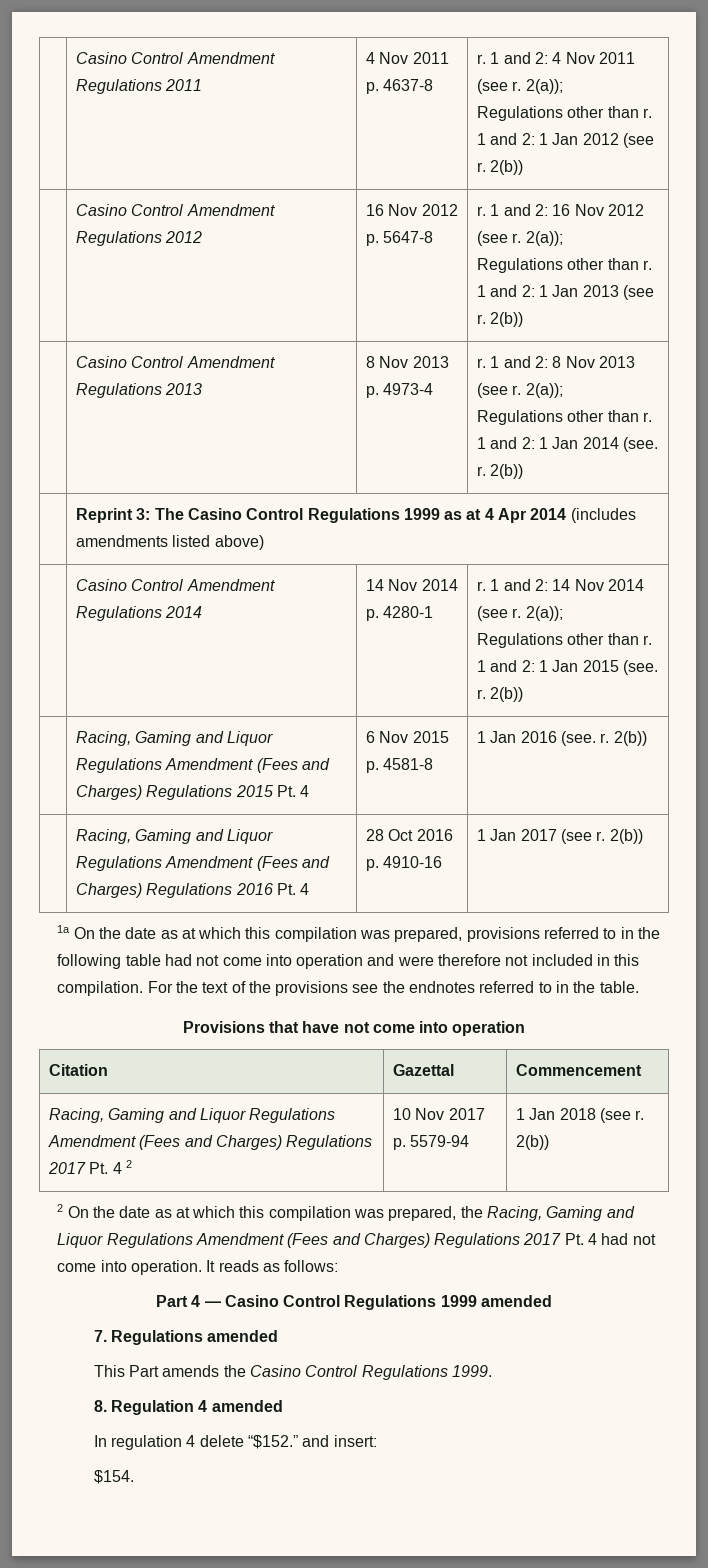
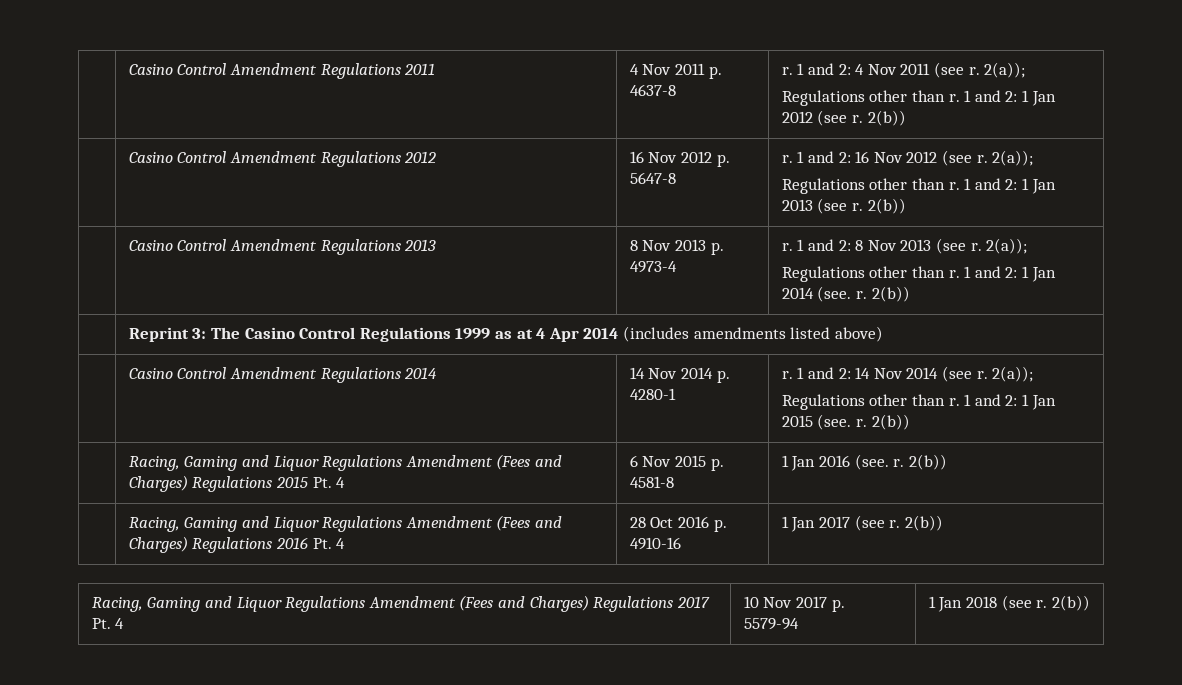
- 1a On the date as at which this compilation was prepared, provisions referred to in the following table had not come into operation and were therefore not included in this compilation. For the text of the provisions see the endnotes referred to in the table.
- Provisions that have not come into operation
- Citation | Gazettal | Commencement
- Racing, Gaming and Liquor Regulations Amendment (Fees and Charges) Regulations 2017 Pt. 4 2 | 10 Nov 2017 p. 5579-94 | 1 Jan 2018 (see r. 2(b))
+ Racing, Gaming and Liquor Regulations Amendment (Fees and Charges) Regulations 2017 Pt. 4 | 10 Nov 2017 p. 5579-94 | 1 Jan 2018 (see r. 2(b))
- 2 On the date as at which this compilation was prepared, the Racing, Gaming and Liquor Regulations Amendment (Fees and Charges) Regulations 2017 Pt. 4 had not come into operation. It reads as follows:
- Part 4 — Casino Control Regulations 1999 amended
- 7. Regulations amended
- This Part amends the Casino Control Regulations 1999.
- 8. Regulation 4 amended
- In regulation 4 delete “$152.” and insert:
- $154.

